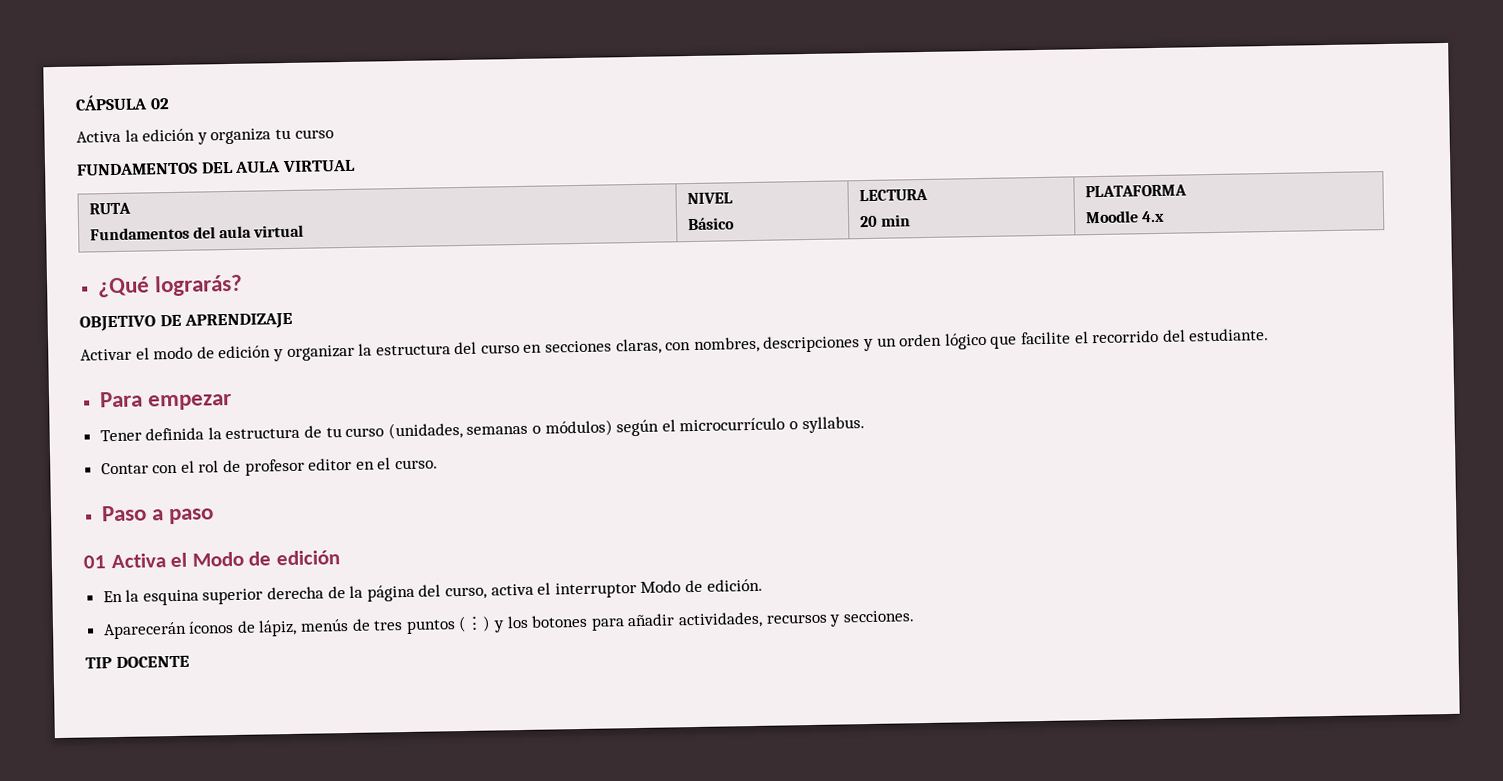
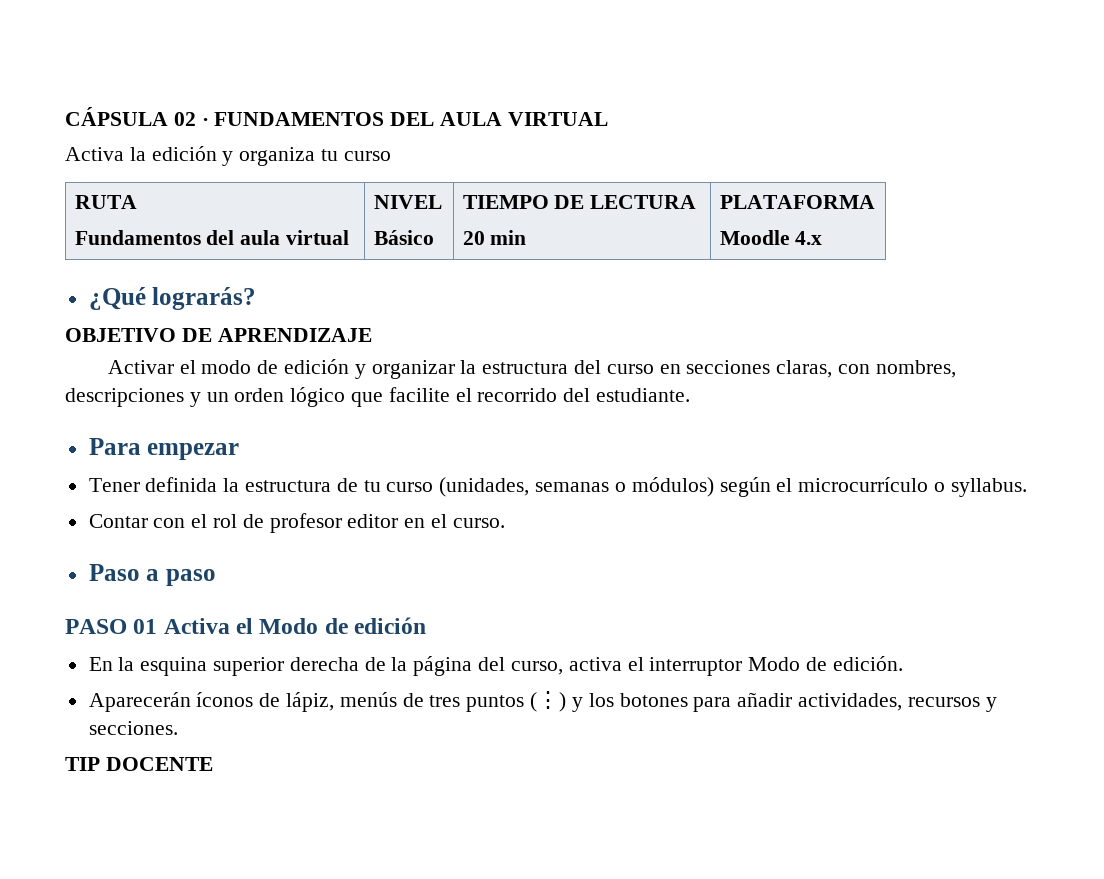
- CÁPSULA 02
+ CÁPSULA 02 · FUNDAMENTOS DEL AULA VIRTUAL
- FUNDAMENTOS DEL AULA VIRTUAL
  RUTA
  Fundamentos del aula virtual | NIVEL
- Básico | LECTURA
+ Básico | TIEMPO DE LECTURA
- 01 Activa el Modo de edición
+ PASO 01 Activa el Modo de edición

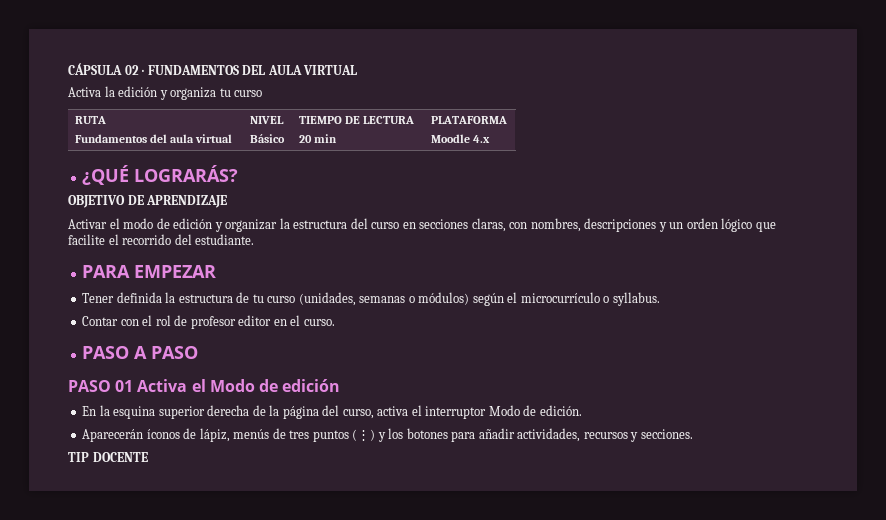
- ¿Qué lograrás?
+ ¿QUÉ LOGRARÁS?
- Para empezar
+ PARA EMPEZAR
- Paso a paso
+ PASO A PASO

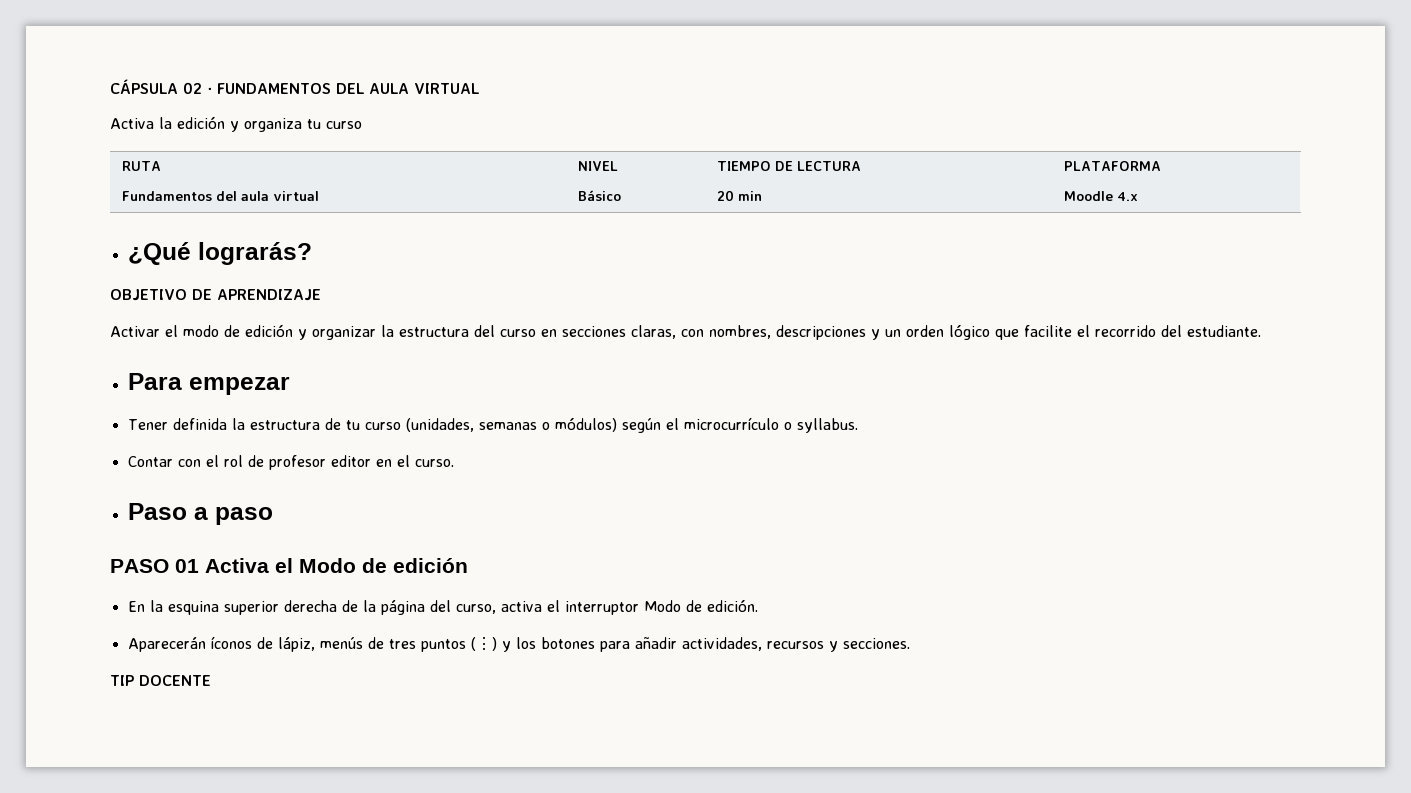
- ¿QUÉ LOGRARÁS?
+ ¿Qué lograrás?
- PARA EMPEZAR
+ Para empezar
- PASO A PASO
+ Paso a paso

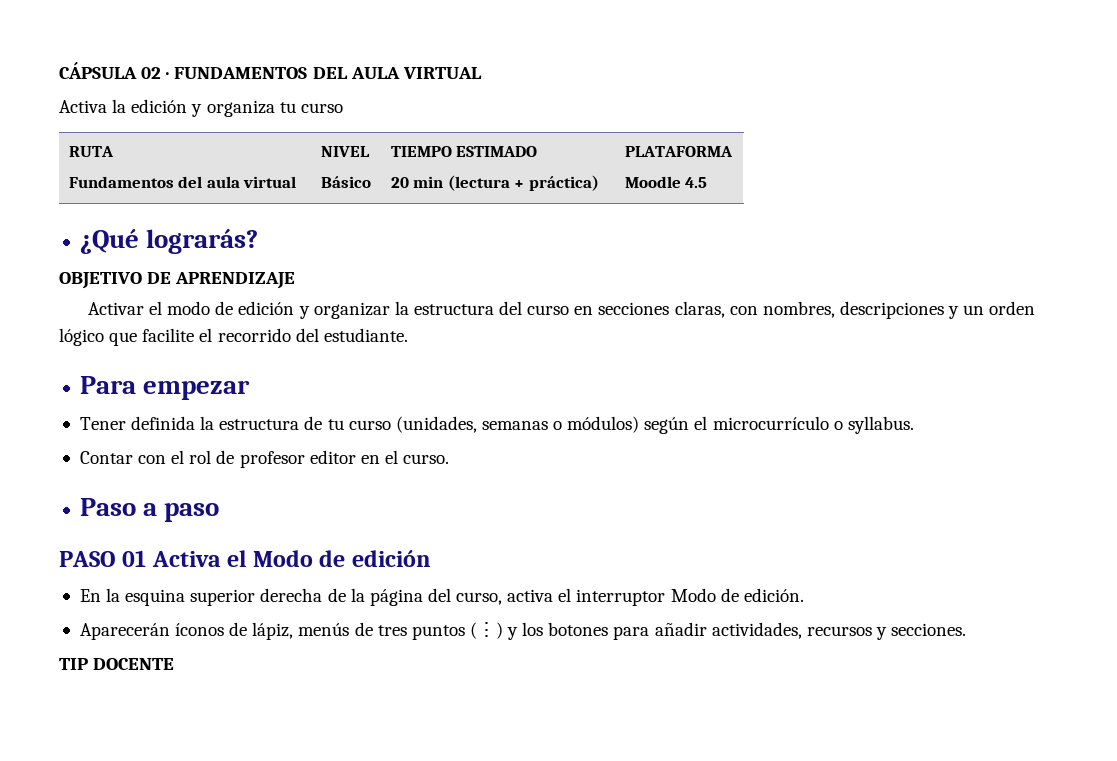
  RUTA
  Fundamentos del aula virtual | NIVEL
- Básico | TIEMPO DE LECTURA
- 20 min | PLATAFORMA
- Moodle 4.x
+ Básico | TIEMPO ESTIMADO
+ 20 min (lectura + práctica) | PLATAFORMA
+ Moodle 4.5

